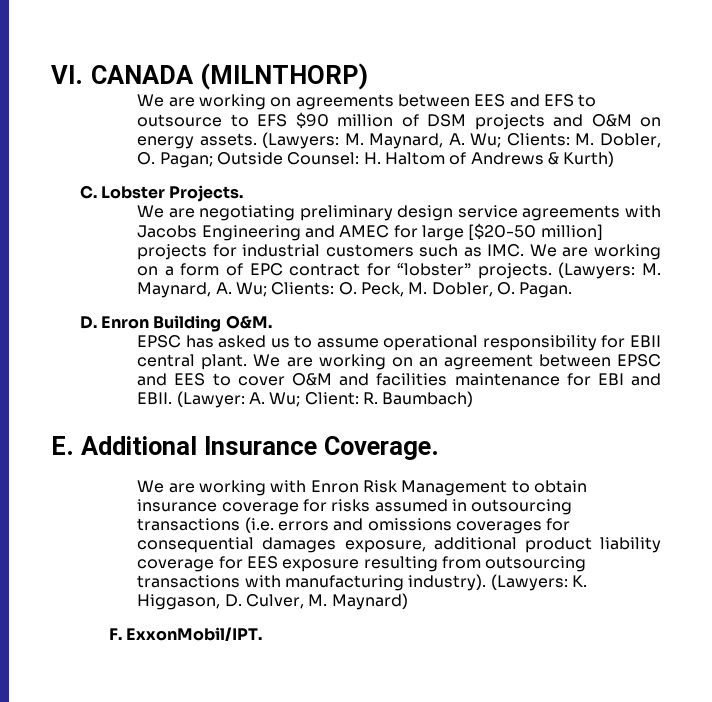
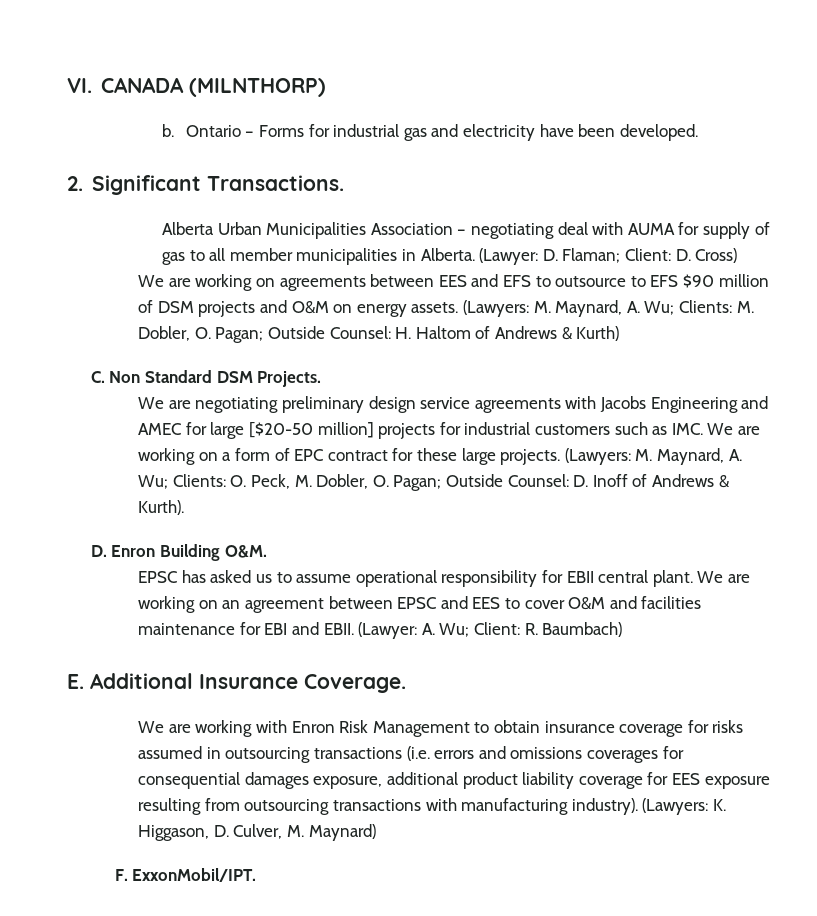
+ b. Ontario – Forms for industrial gas and electricity have been developed.
+ 2. Significant Transactions.
+ Alberta Urban Municipalities Association – negotiating deal with AUMA for supply of gas to all member municipalities in Alberta. (Lawyer: D. Flaman; Client: D. Cross)
- C. Lobster Projects.
+ C. Non Standard DSM Projects.
- We are negotiating preliminary design service agreements with Jacobs Engineering and AMEC for large [$20-50 million] projects for industrial customers such as IMC. We are working on a form of EPC contract for “lobster” projects.
+ We are negotiating preliminary design service agreements with Jacobs Engineering and AMEC for large [$20-50 million] projects for industrial customers such as IMC. We are working on a form of EPC contract for these large projects.
- (Lawyers: M. Maynard, A. Wu; Clients: O. Peck, M. Dobler, O. Pagan.
+ (Lawyers: M. Maynard, A. Wu; Clients: O. Peck, M. Dobler, O. Pagan; Outside Counsel: D. Inoff of Andrews & Kurth).

